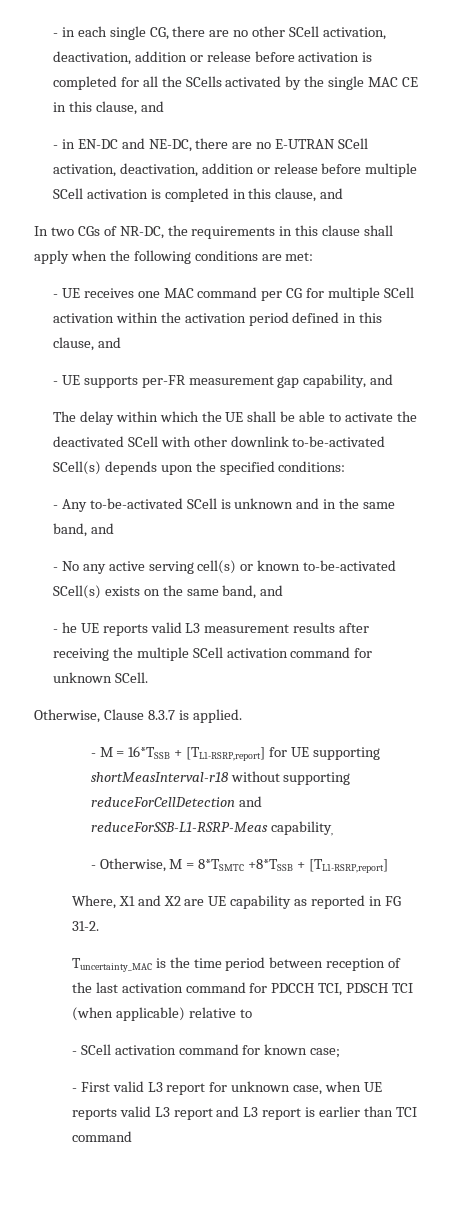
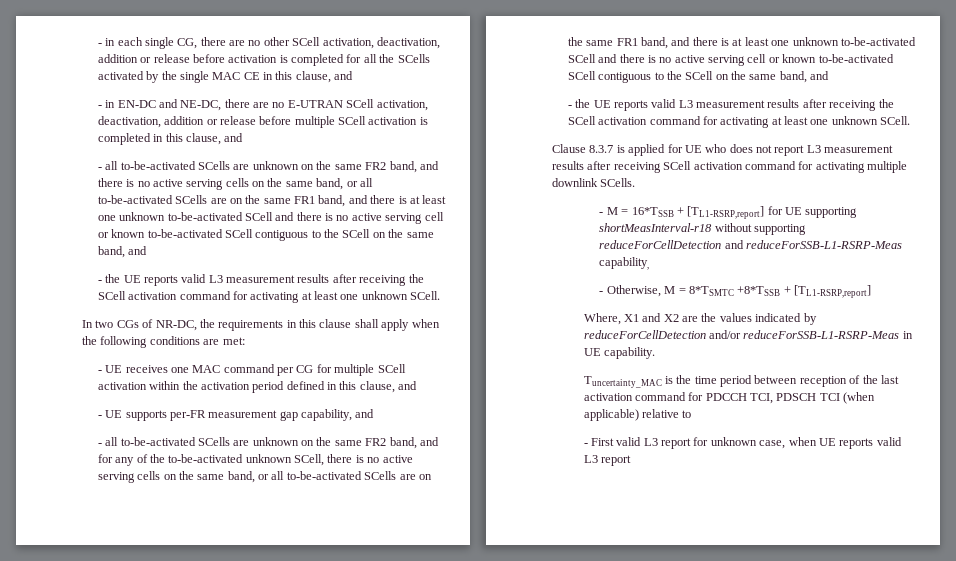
+ - all to-be-activated SCells are unknown on the same FR2 band, and there is no active serving cells on the same band, or all to-be-activated SCells are on the same FR1 band, and there is at least one unknown to-be-activated SCell and there is no active serving cell or known to-be-activated SCell contiguous to the SCell on the same band, and
+ - the UE reports valid L3 measurement results after receiving the SCell activation command for activating at least one unknown SCell.
- The delay within which the UE shall be able to activate the deactivated SCell with other downlink to-be-activated SCell(s) depends upon the specified conditions:
- - Any to-be-activated SCell is unknown and in the same band, and
- - No any active serving cell(s) or known to-be-activated SCell(s) exists on the same band, and
- - he UE reports valid L3 measurement results after receiving the multiple SCell activation command for unknown SCell.
- Otherwise, Clause 8.3.7 is applied.
+ - all to-be-activated SCells are unknown on the same FR2 band, and for any of the to-be-activated unknown SCell, there is no active serving cells on the same band, or all to-be-activated SCells are on the same FR1 band, and there is at least one unknown to-be-activated SCell and there is no active serving cell or known to-be-activated SCell contiguous to the SCell on the same band, and
+ - the UE reports valid L3 measurement results after receiving the SCell activation command for activating at least one unknown SCell.
+ Clause 8.3.7 is applied for UE who does not report L3 measurement results after receiving SCell activation command for activating multiple downlink SCells.
- Where, X1 and X2 are UE capability as reported in FG 31-2.
+ Where, X1 and X2 are the values indicated by reduceForCellDetection and/or reduceForSSB-L1-RSRP-Meas in UE capability.
- - SCell activation command for known case;
- - First valid L3 report for unknown case, when UE reports valid L3 report and L3 report is earlier than TCI command
+ - First valid L3 report for unknown case, when UE reports valid L3 report

